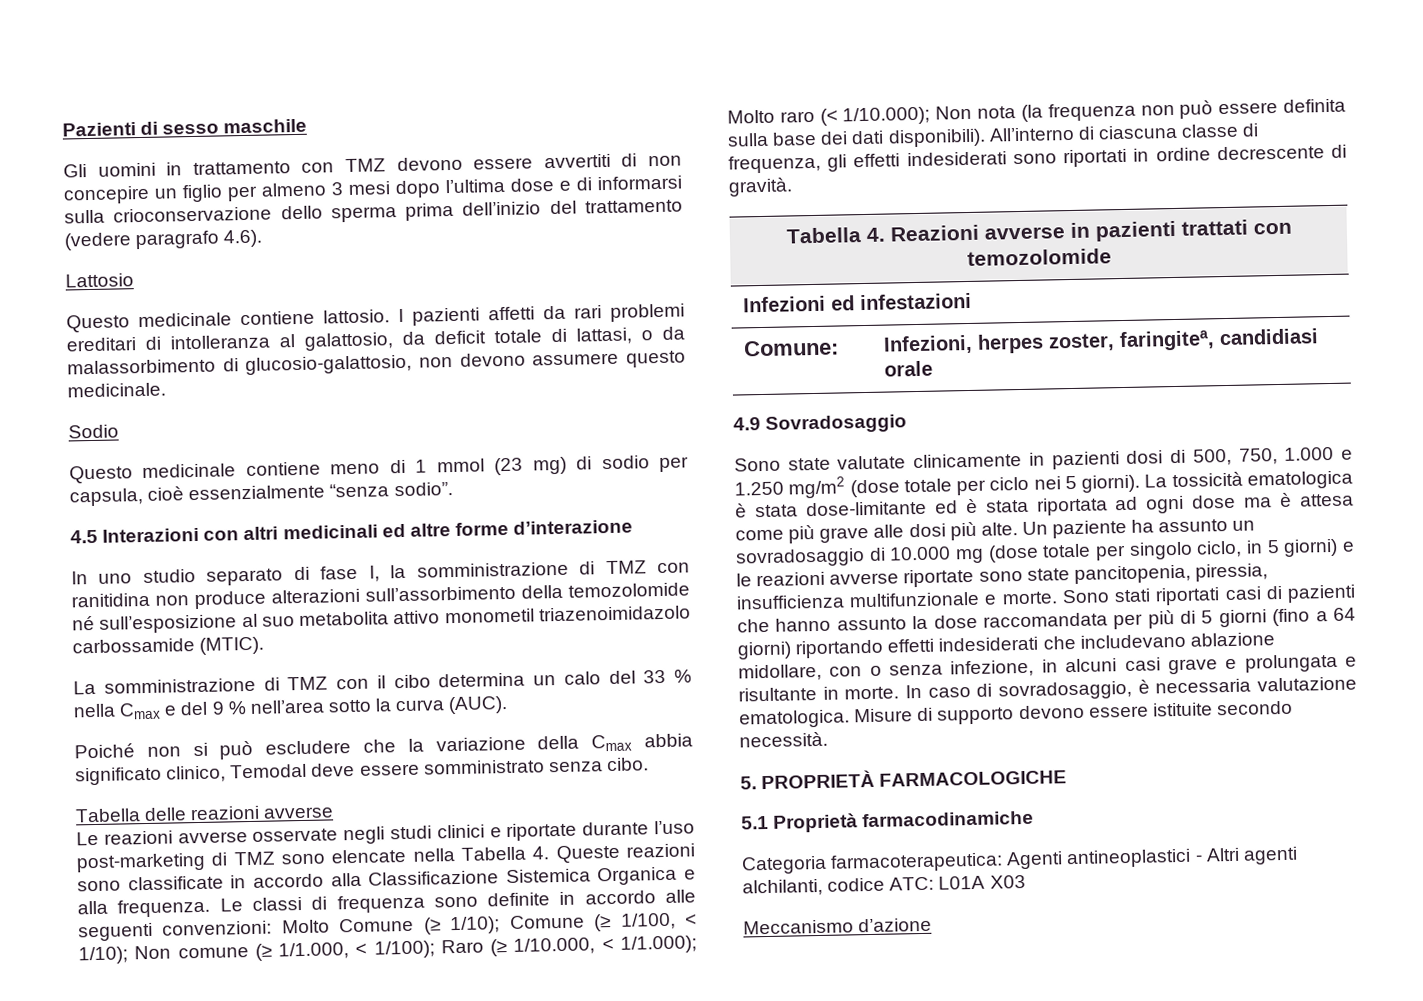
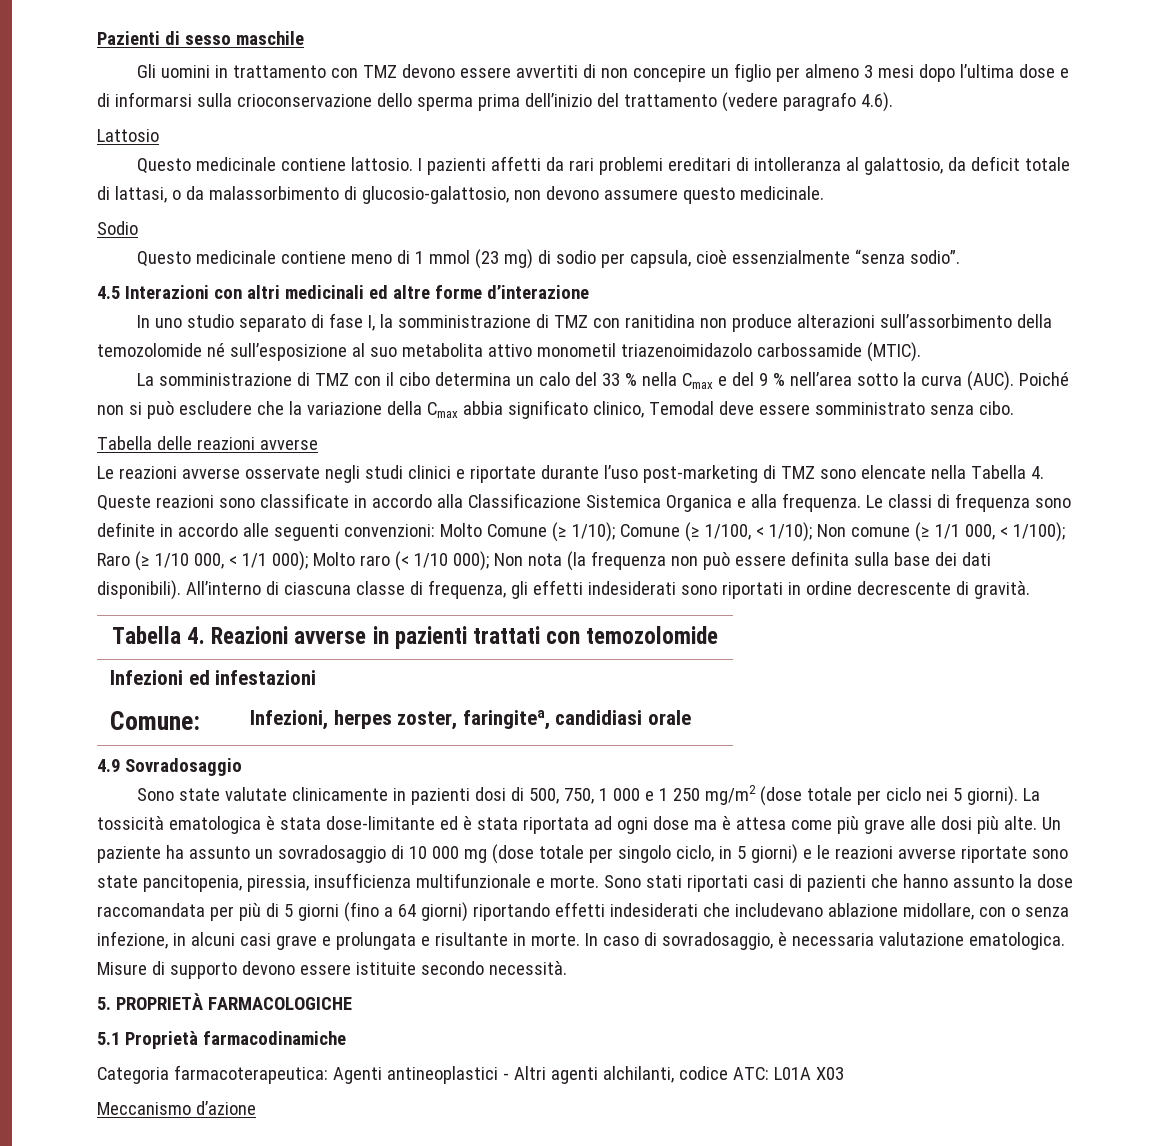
- La somministrazione di TMZ con il cibo determina un calo del 33 % nella Cmax e del 9 % nell’area sotto la curva (AUC).
- Poiché non si può escludere che la variazione della Cmax abbia significato clinico, Temodal deve essere somministrato senza cibo.
+ La somministrazione di TMZ con il cibo determina un calo del 33 % nella Cmax e del 9 % nell’area sotto la curva (AUC). Poiché non si può escludere che la variazione della Cmax abbia significato clinico, Temodal deve essere somministrato senza cibo.
- Le classi di frequenza sono definite in accordo alle seguenti convenzioni: Molto Comune (≥ 1/10); Comune (≥ 1/100, < 1/10); Non comune (≥ 1/1.000, < 1/100); Raro (≥ 1/10.000, < 1/1.000); Molto raro (< 1/10.000); Non nota (la frequenza non può essere definita sulla base dei dati disponibili).
+ Le classi di frequenza sono definite in accordo alle seguenti convenzioni: Molto Comune (≥ 1/10); Comune (≥ 1/100, < 1/10); Non comune (≥ 1/1 000, < 1/100); Raro (≥ 1/10 000, < 1/1 000); Molto raro (< 1/10 000); Non nota (la frequenza non può essere definita sulla base dei dati disponibili).
- Sono state valutate clinicamente in pazienti dosi di 500, 750, 1.000 e 1.250 mg/m2 (dose totale per ciclo nei 5 giorni).
+ Sono state valutate clinicamente in pazienti dosi di 500, 750, 1 000 e 1 250 mg/m2 (dose totale per ciclo nei 5 giorni).
- Un paziente ha assunto un sovradosaggio di 10.000 mg (dose totale per singolo ciclo, in 5 giorni) e le reazioni avverse riportate sono state pancitopenia, piressia, insufficienza multifunzionale e morte.
+ Un paziente ha assunto un sovradosaggio di 10 000 mg (dose totale per singolo ciclo, in 5 giorni) e le reazioni avverse riportate sono state pancitopenia, piressia, insufficienza multifunzionale e morte.

